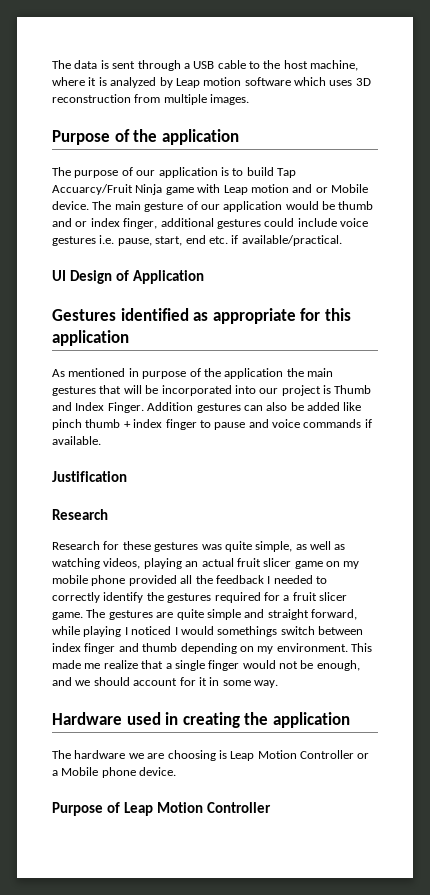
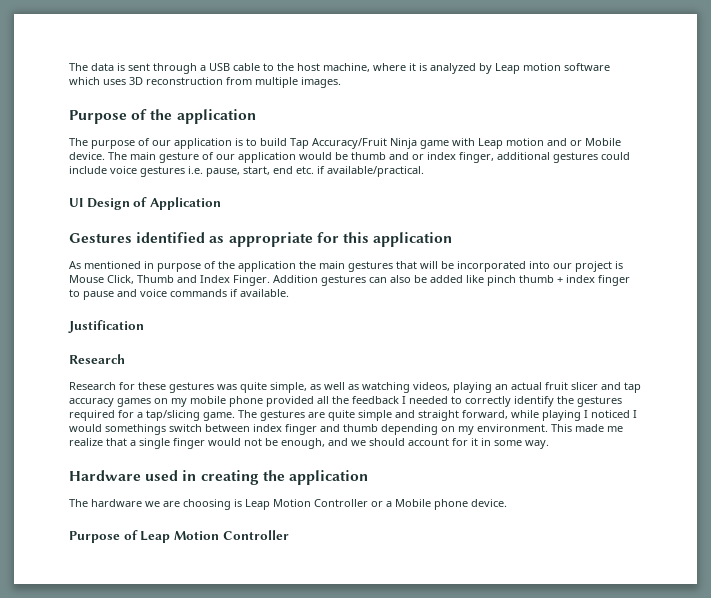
- The purpose of our application is to build Tap Accuarcy/Fruit Ninja game with Leap motion and or Mobile device.
+ The purpose of our application is to build Tap Accuracy/Fruit Ninja game with Leap motion and or Mobile device.
- As mentioned in purpose of the application the main gestures that will be incorporated into our project is Thumb and Index Finger.
+ As mentioned in purpose of the application the main gestures that will be incorporated into our project is Mouse Click, Thumb and Index Finger.
- Research for these gestures was quite simple, as well as watching videos, playing an actual fruit slicer game on my mobile phone provided all the feedback I needed to correctly identify the gestures required for a fruit slicer game.
+ Research for these gestures was quite simple, as well as watching videos, playing an actual fruit slicer and tap accuracy games on my mobile phone provided all the feedback I needed to correctly identify the gestures required for a tap/slicing game.

